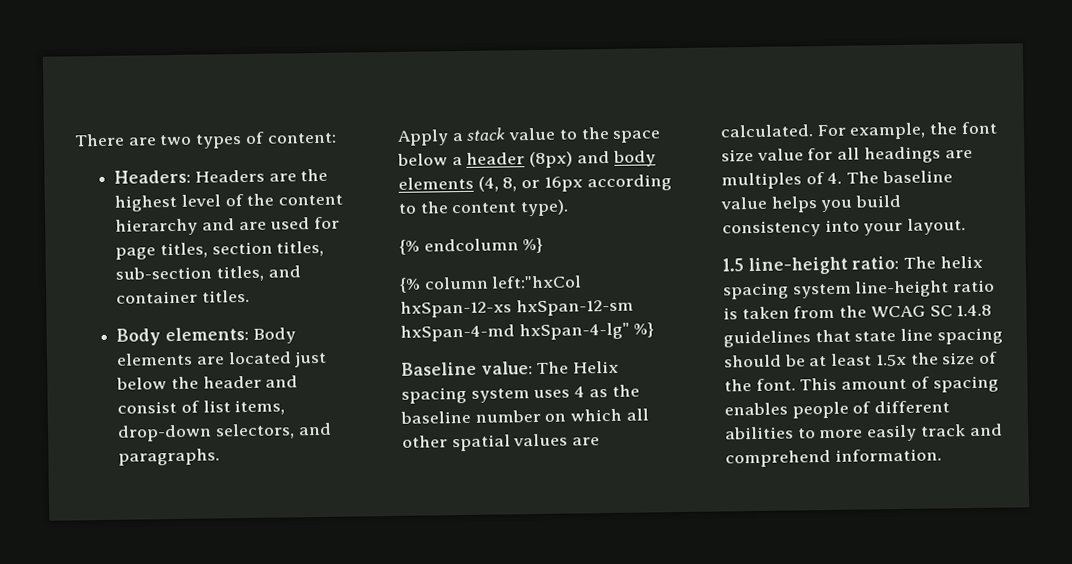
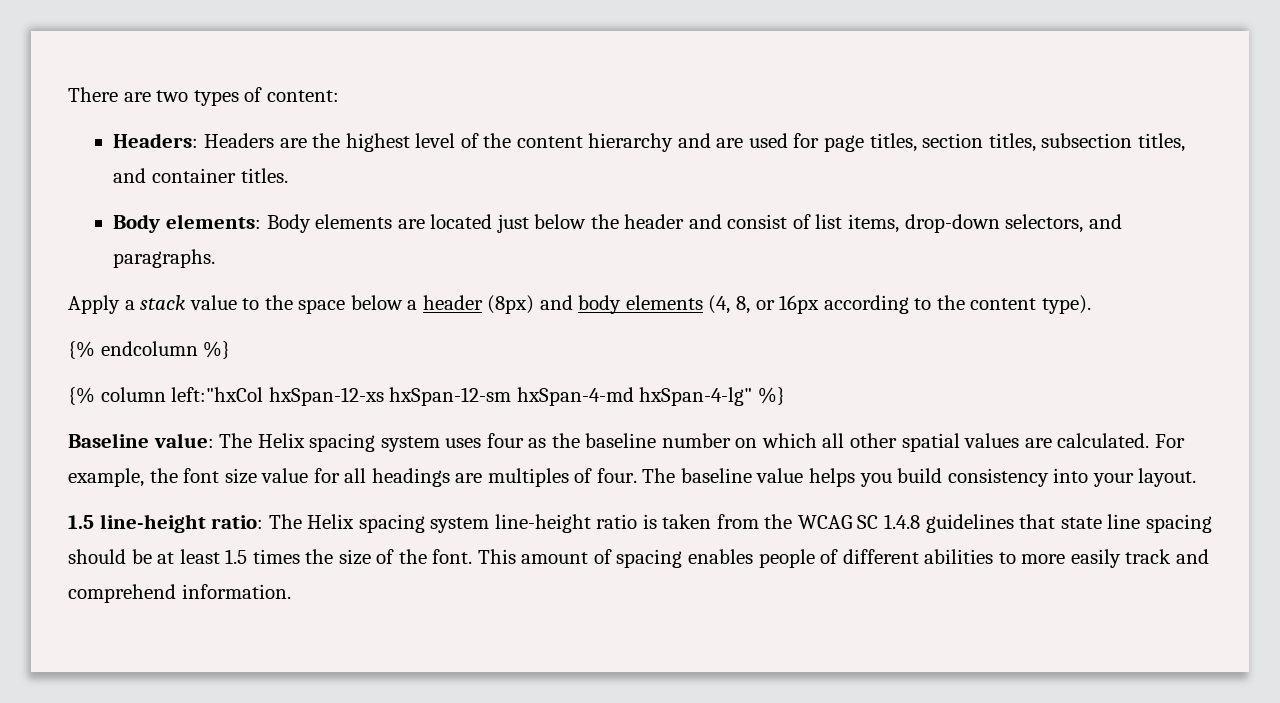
- Headers: Headers are the highest level of the content hierarchy and are used for page titles, section titles, sub-section titles, and container titles.
+ Headers: Headers are the highest level of the content hierarchy and are used for page titles, section titles, subsection titles, and container titles.
- Baseline value: The Helix spacing system uses 4 as the baseline number on which all other spatial values are calculated.
+ Baseline value: The Helix spacing system uses four as the baseline number on which all other spatial values are calculated.
- For example, the font size value for all headings are multiples of 4. The baseline value helps you build consistency into your layout.
+ For example, the font size value for all headings are multiples of four. The baseline value helps you build consistency into your layout.
- 1.5 line-height ratio: The helix spacing system line-height ratio is taken from the WCAG SC 1.4.8 guidelines that state line spacing should be at least 1.5x the size of the font.
+ 1.5 line-height ratio: The Helix spacing system line-height ratio is taken from the WCAG SC 1.4.8 guidelines that state line spacing should be at least 1.5 times the size of the font.

